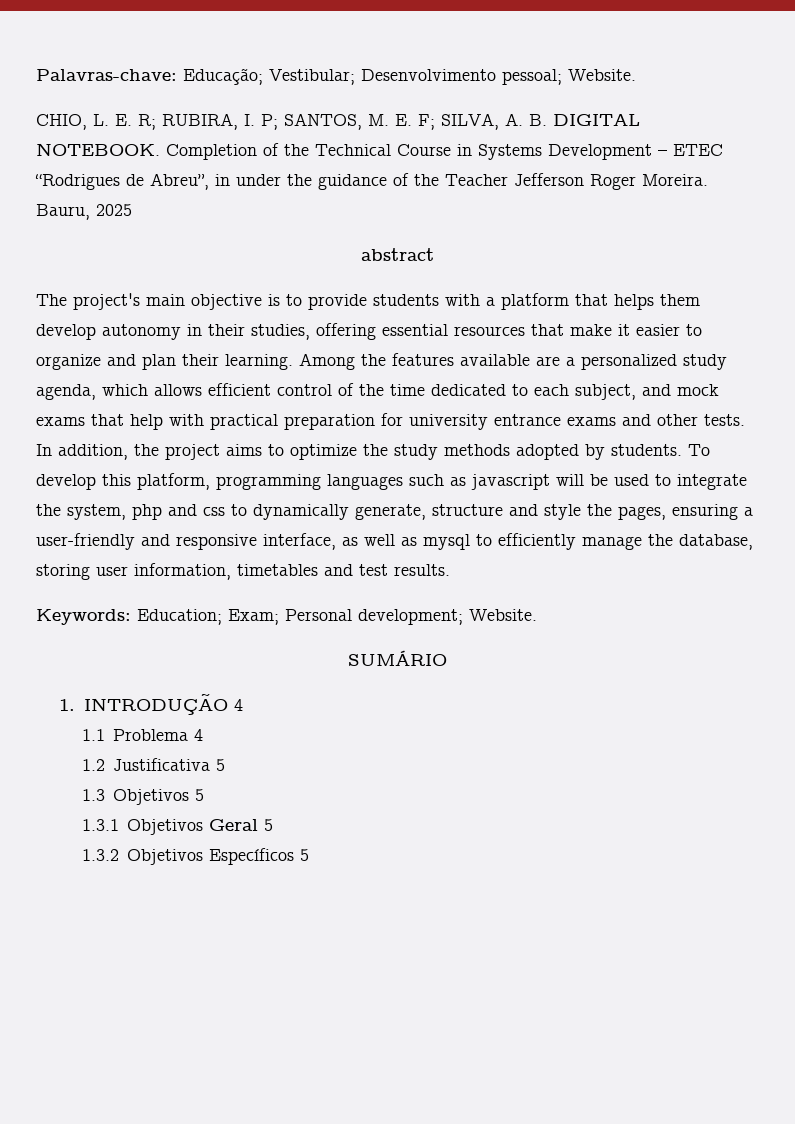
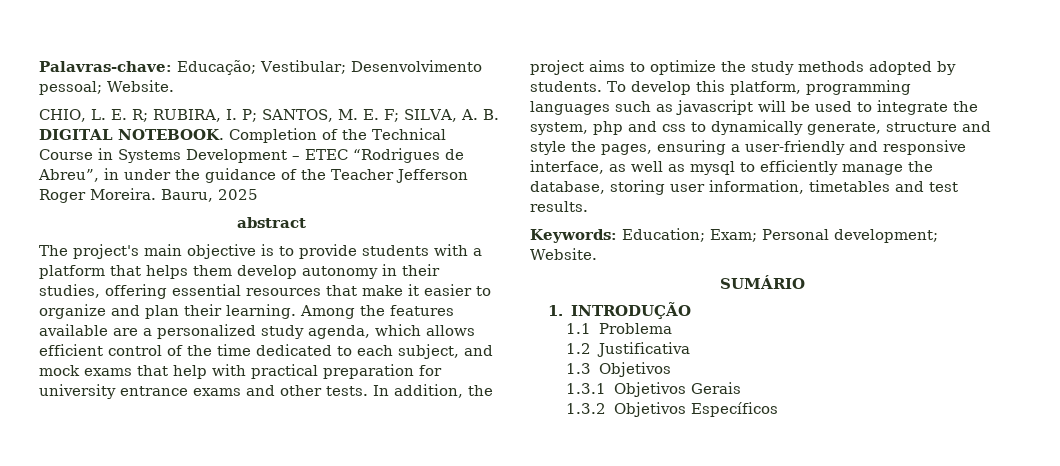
- 1. INTRODUÇÃO 4
+ 1. INTRODUÇÃO
- 1.1 Problema 4
+ 1.1 Problema
- 1.2 Justificativa 5
+ 1.2 Justificativa
- 1.3 Objetivos 5
+ 1.3 Objetivos
- 1.3.1 Objetivos Geral 5
+ 1.3.1 Objetivos Gerais
- 1.3.2 Objetivos Específicos 5
+ 1.3.2 Objetivos Específicos

